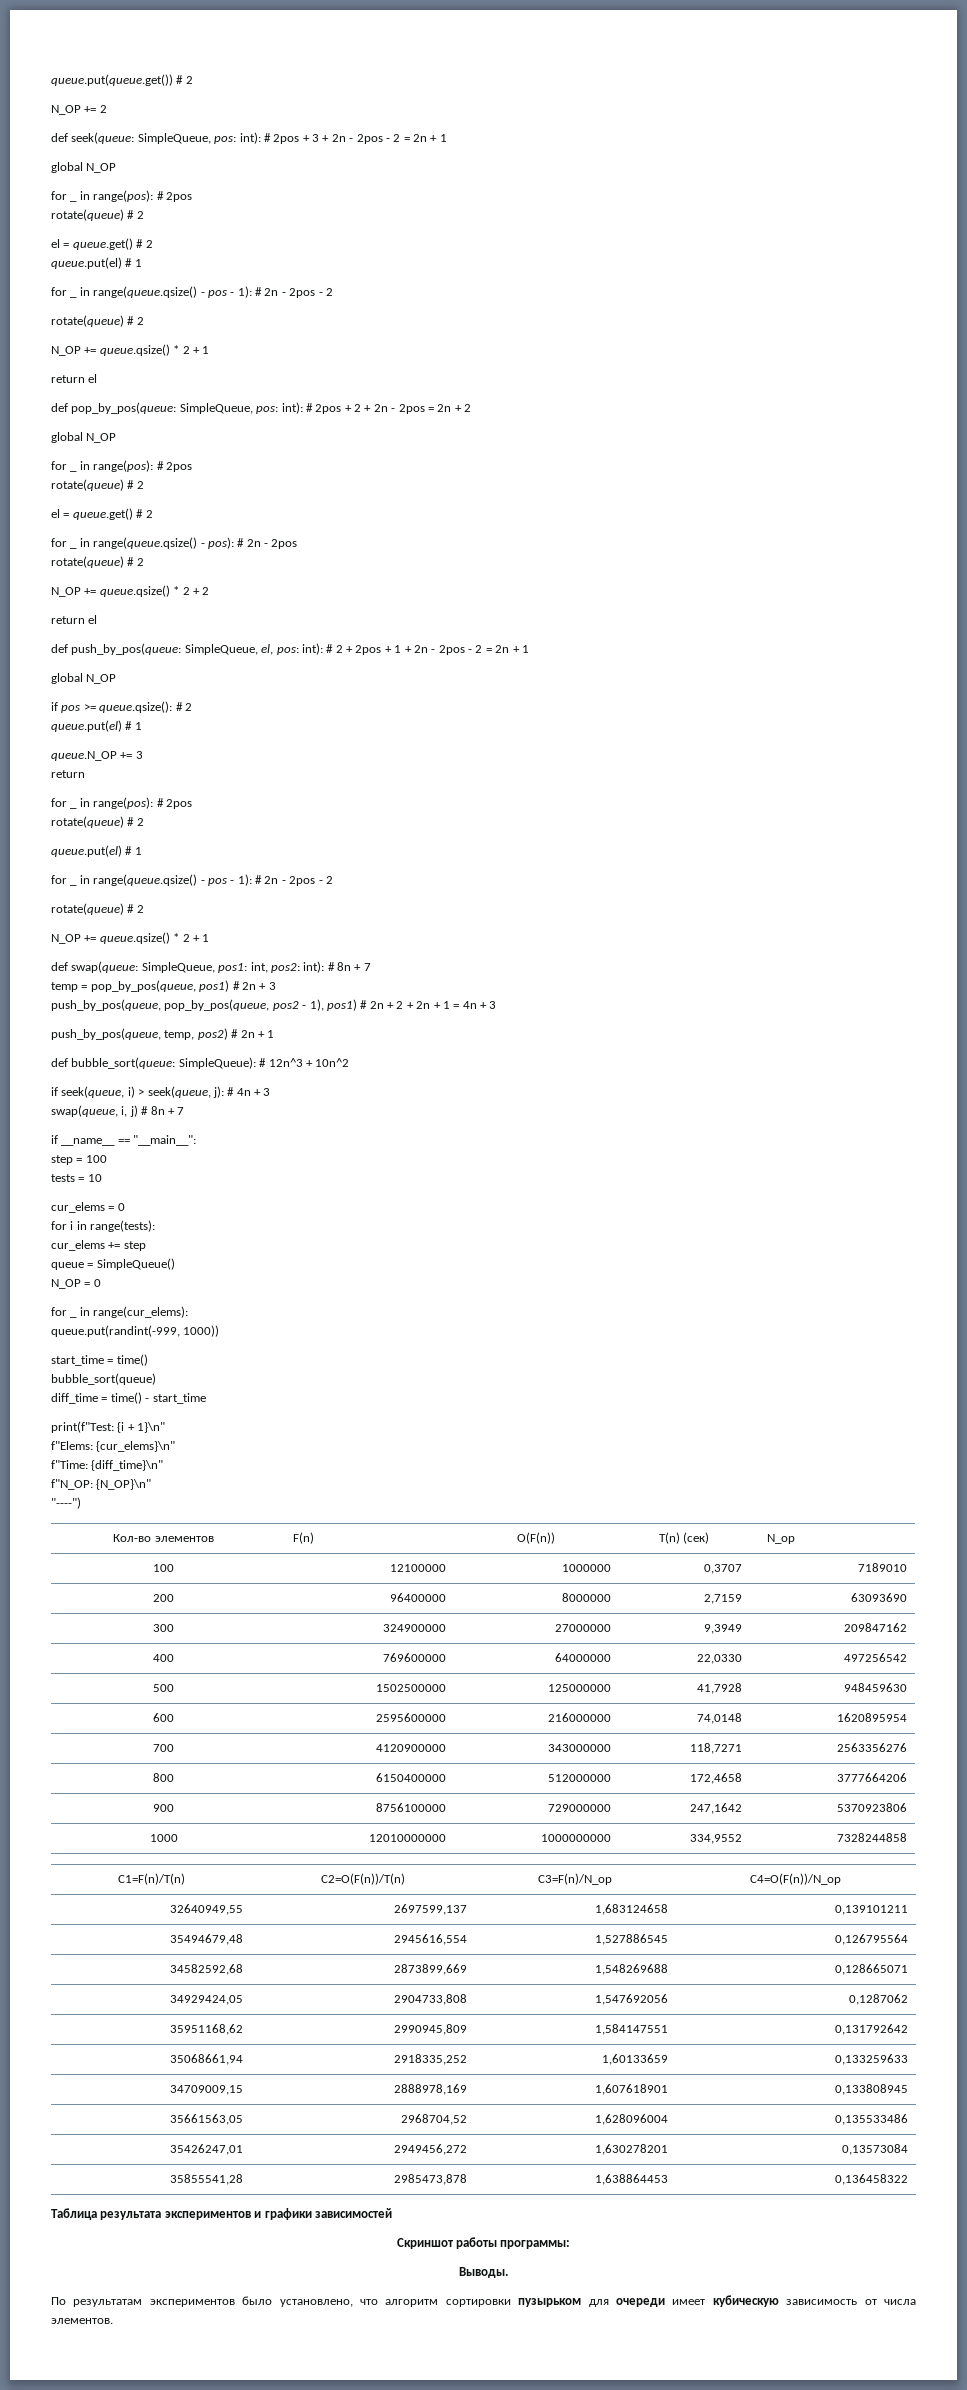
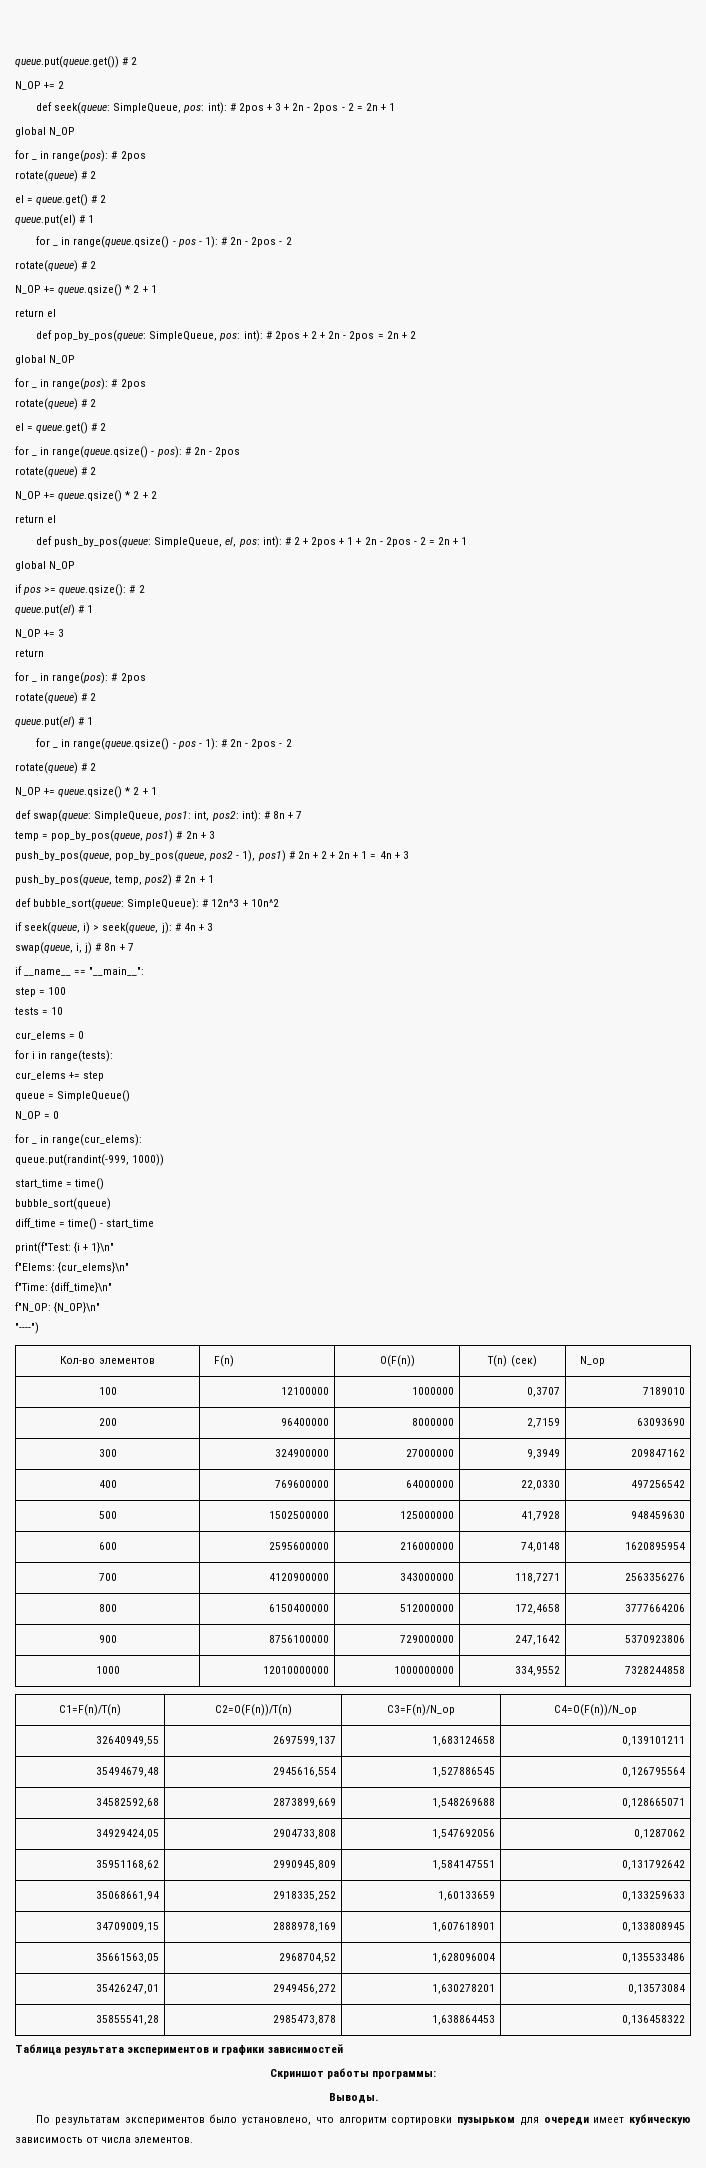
- queue.N_OP += 3
+ N_OP += 3

